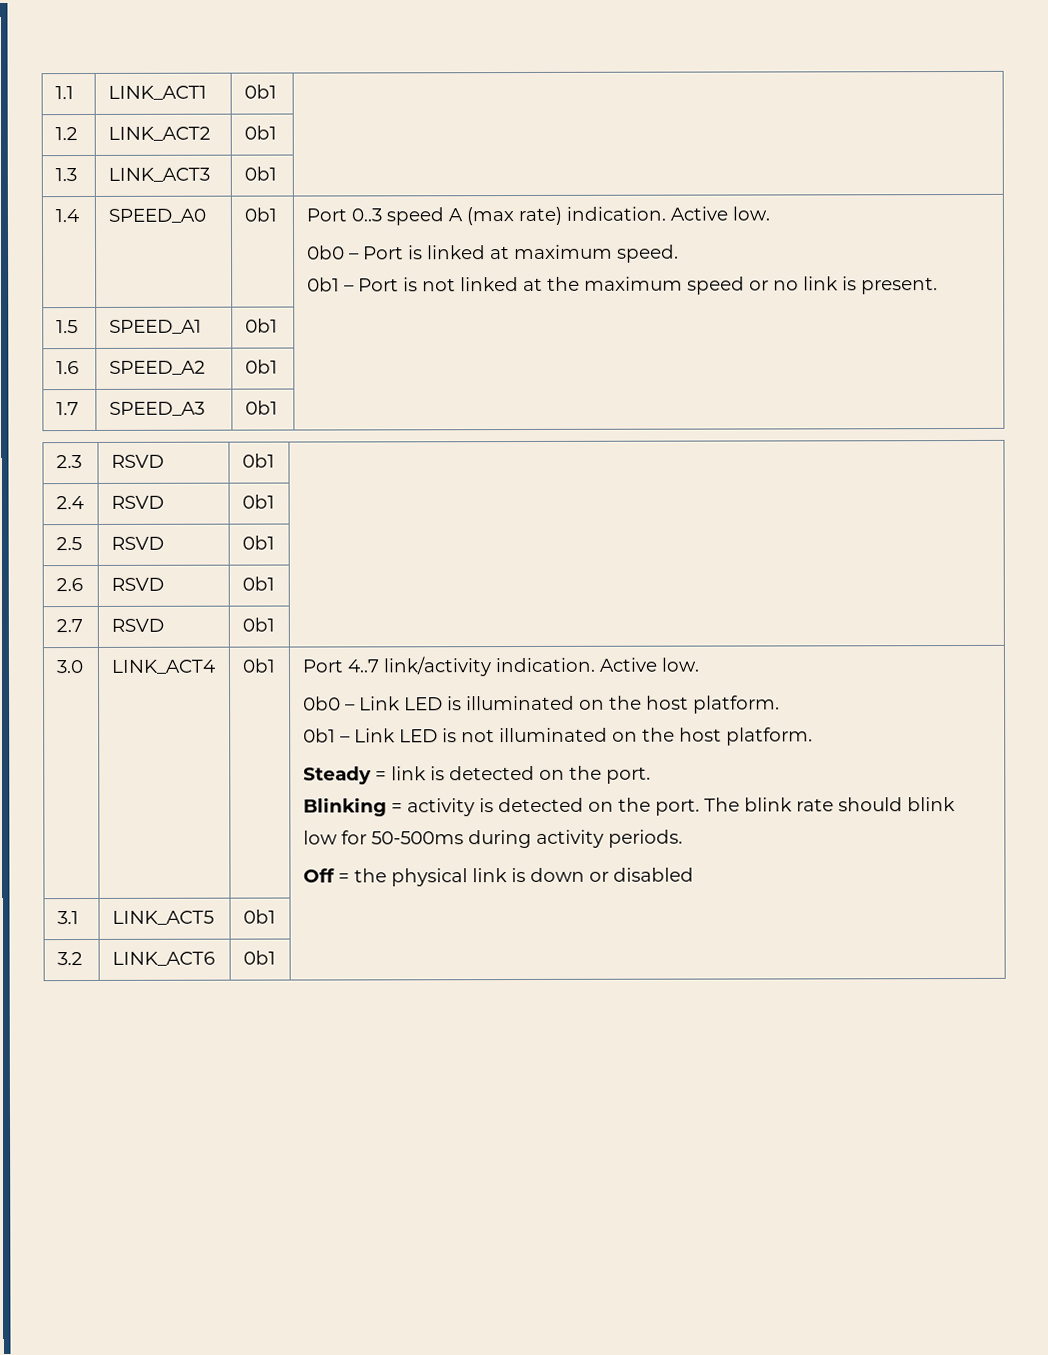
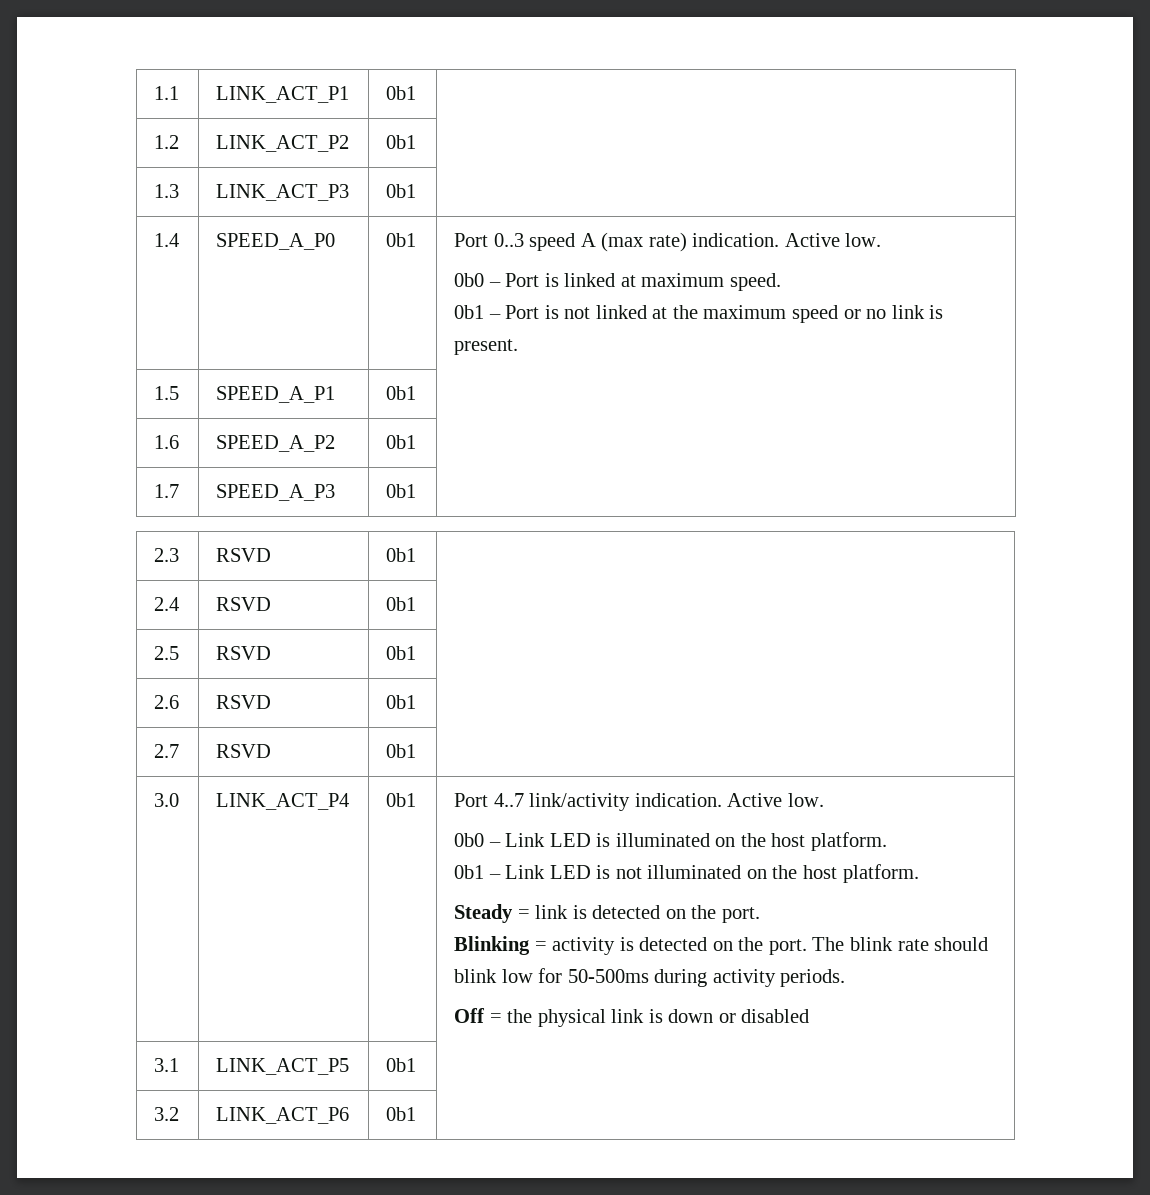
- 1.1 | LINK_ACT1 | 0b1 |
+ 1.1 | LINK_ACT_P1 | 0b1 |
- 1.2 | LINK_ACT2 | 0b1 |
+ 1.2 | LINK_ACT_P2 | 0b1 |
- 1.3 | LINK_ACT3 | 0b1 |
+ 1.3 | LINK_ACT_P3 | 0b1 |
- 1.4 | SPEED_A0 | 0b1 | Port 0..3 speed A (max rate) indication. Active low.
+ 1.4 | SPEED_A_P0 | 0b1 | Port 0..3 speed A (max rate) indication. Active low.
- 1.5 | SPEED_A1 | 0b1 |
+ 1.5 | SPEED_A_P1 | 0b1 |
- 1.6 | SPEED_A2 | 0b1 |
+ 1.6 | SPEED_A_P2 | 0b1 |
- 1.7 | SPEED_A3 | 0b1 |
+ 1.7 | SPEED_A_P3 | 0b1 |
- LINK_ACT4
+ LINK_ACT_P4
- 3.1 | LINK_ACT5 | 0b1 |
+ 3.1 | LINK_ACT_P5 | 0b1 |
- 3.2 | LINK_ACT6 | 0b1 |
+ 3.2 | LINK_ACT_P6 | 0b1 |

